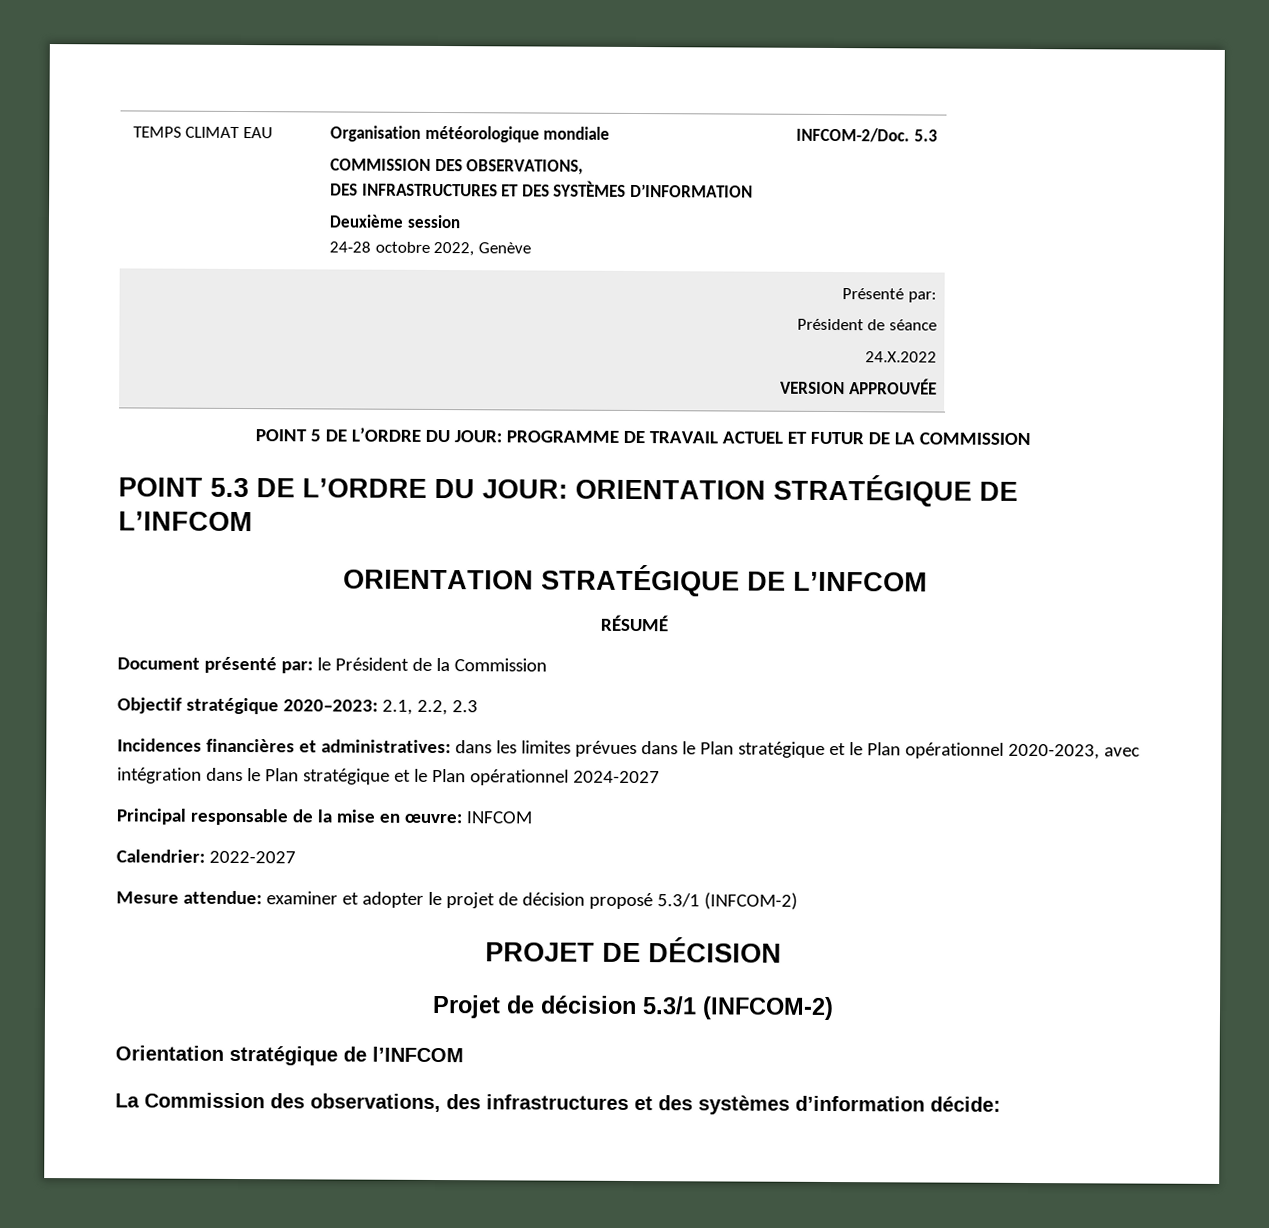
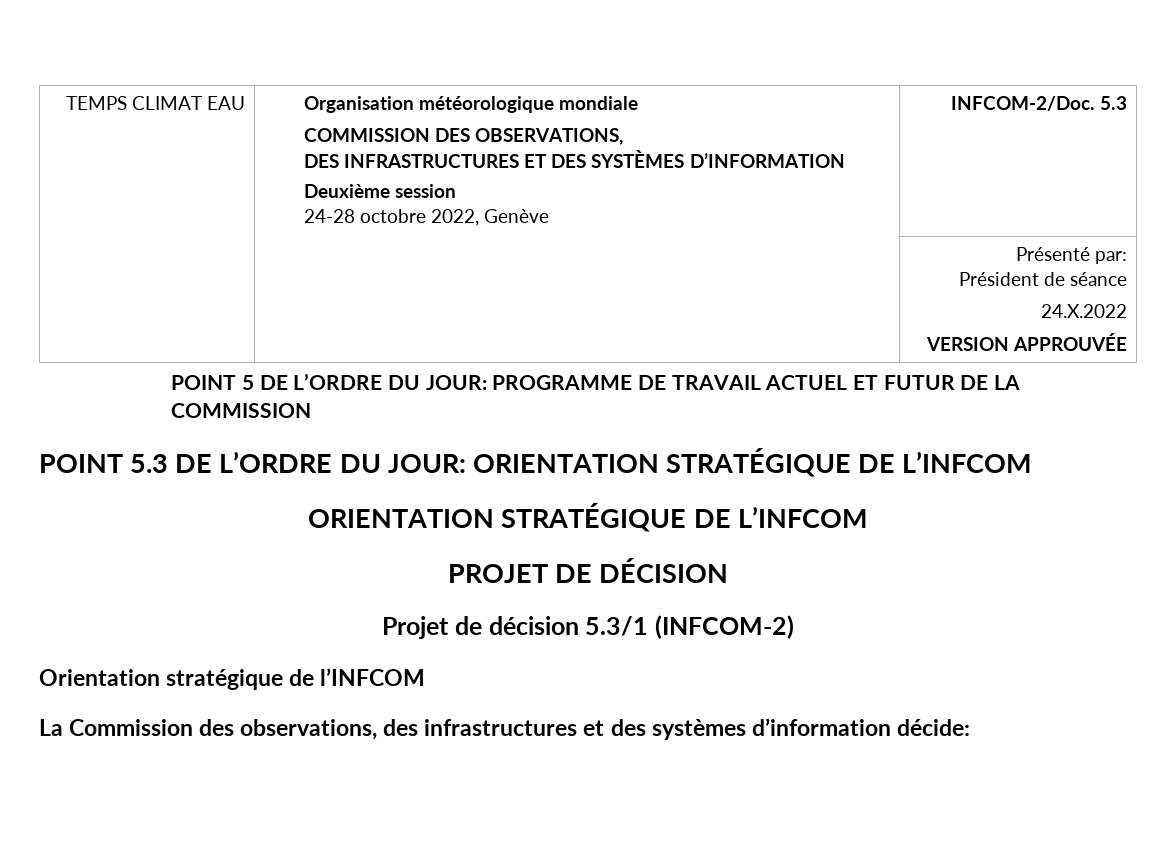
- RÉSUMÉ
- Document présenté par: le Président de la Commission
- Objectif stratégique 2020–2023: 2.1, 2.2, 2.3
- Incidences financières et administratives: dans les limites prévues dans le Plan stratégique et le Plan opérationnel 2020-2023, avec intégration dans le Plan stratégique et le Plan opérationnel 2024-2027
- Principal responsable de la mise en œuvre: INFCOM
- Calendrier: 2022-2027
- Mesure attendue: examiner et adopter le projet de décision proposé 5.3/1 (INFCOM-2)

